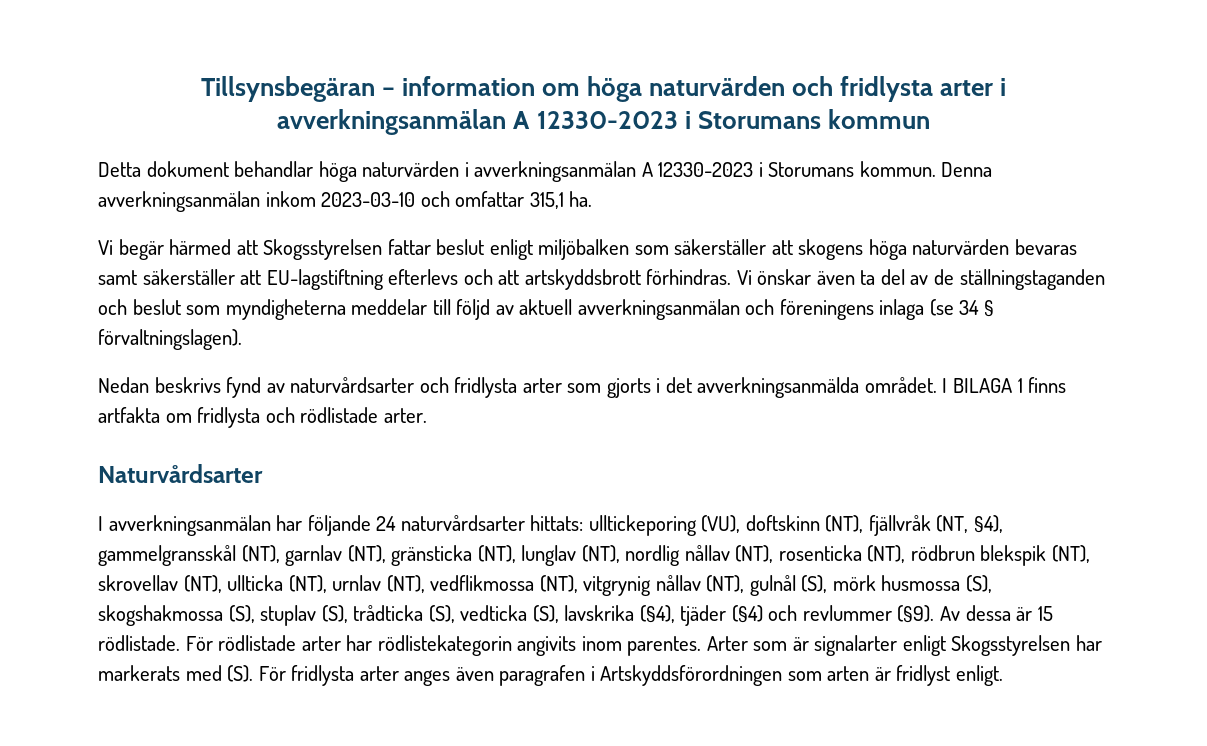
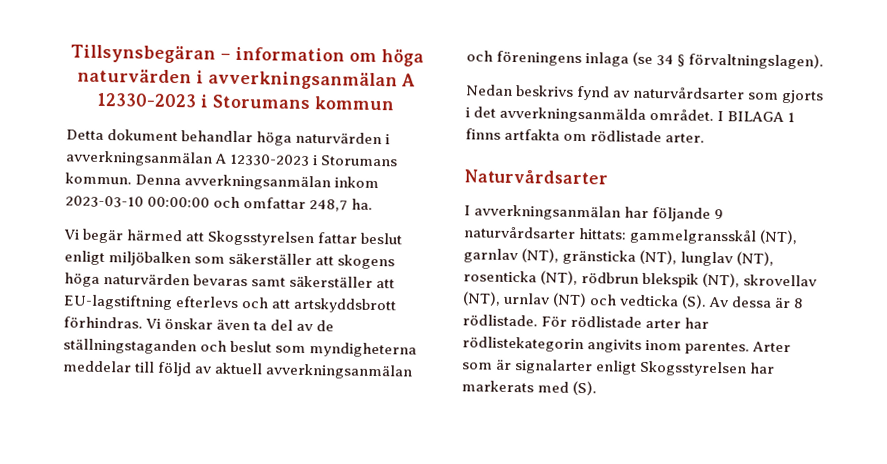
- Tillsynsbegäran – information om höga naturvärden och fridlysta arter i avverkningsanmälan A 12330-2023 i Storumans kommun
+ Tillsynsbegäran – information om höga naturvärden i avverkningsanmälan A 12330-2023 i Storumans kommun
- Denna avverkningsanmälan inkom 2023-03-10 och omfattar 315,1 ha.
+ Denna avverkningsanmälan inkom 2023-03-10 00:00:00 och omfattar 248,7 ha.
- Nedan beskrivs fynd av naturvårdsarter och fridlysta arter som gjorts i det avverkningsanmälda området.
+ Nedan beskrivs fynd av naturvårdsarter som gjorts i det avverkningsanmälda området.
- I BILAGA 1 finns artfakta om fridlysta och rödlistade arter.
+ I BILAGA 1 finns artfakta om rödlistade arter.
- I avverkningsanmälan har följande 24 naturvårdsarter hittats: ulltickeporing (VU), doftskinn (NT), fjällvråk (NT, §4), gammelgransskål (NT), garnlav (NT), gränsticka (NT), lunglav (NT), nordlig nållav (NT), rosenticka (NT), rödbrun blekspik (NT), skrovellav (NT), ullticka (NT), urnlav (NT), vedflikmossa (NT), vitgrynig nållav (NT), gulnål (S), mörk husmossa (S), skogshakmossa (S), stuplav (S), trådticka (S), vedticka (S), lavskrika (§4), tjäder (§4) och revlummer (§9). Av dessa är 15 rödlistade.
+ I avverkningsanmälan har följande 9 naturvårdsarter hittats: gammelgransskål (NT), garnlav (NT), gränsticka (NT), lunglav (NT), rosenticka (NT), rödbrun blekspik (NT), skrovellav (NT), urnlav (NT) och vedticka (S). Av dessa är 8 rödlistade.
- Arter som är signalarter enligt Skogsstyrelsen har markerats med (S). För fridlysta arter anges även paragrafen i Artskyddsförordningen som arten är fridlyst enligt.
+ Arter som är signalarter enligt Skogsstyrelsen har markerats med (S).

